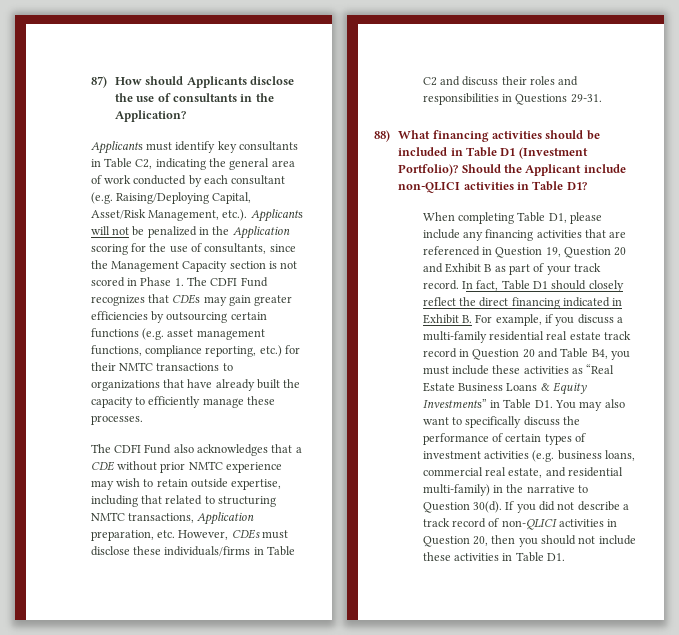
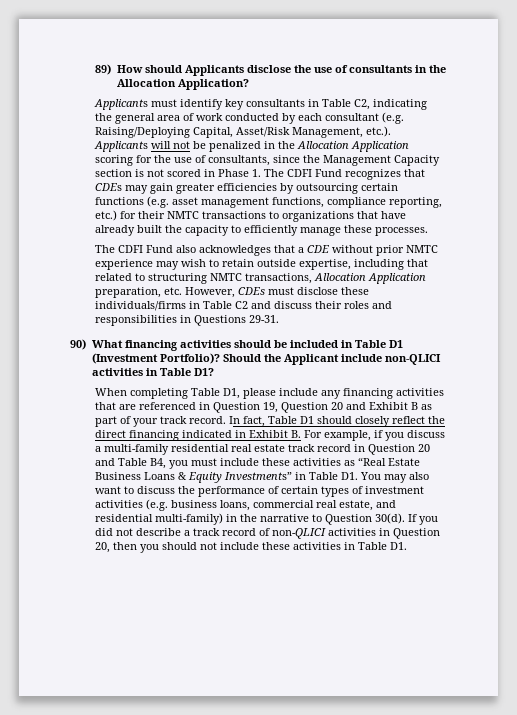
- 87) How should Applicants disclose the use of consultants in the Application?
+ 89) How should Applicants disclose the use of consultants in the Allocation Application?
- Applicants must identify key consultants in Table C2, indicating the general area of work conducted by each consultant (e.g. Raising/Deploying Capital, Asset/Risk Management, etc.). Applicants will not be penalized in the Application scoring for the use of consultants, since the Management Capacity section is not scored in Phase 1. The CDFI Fund recognizes that CDEs may gain greater efficiencies by outsourcing certain functions (e.g. asset management functions, compliance reporting, etc.) for their NMTC transactions to organizations that have already built the capacity to efficiently manage these processes.
+ Applicants must identify key consultants in Table C2, indicating the general area of work conducted by each consultant (e.g. Raising/Deploying Capital, Asset/Risk Management, etc.). Applicants will not be penalized in the Allocation Application scoring for the use of consultants, since the Management Capacity section is not scored in Phase 1. The CDFI Fund recognizes that CDEs may gain greater efficiencies by outsourcing certain functions (e.g. asset management functions, compliance reporting, etc.) for their NMTC transactions to organizations that have already built the capacity to efficiently manage these processes.
- The CDFI Fund also acknowledges that a CDE without prior NMTC experience may wish to retain outside expertise, including that related to structuring NMTC transactions, Application preparation, etc. However, CDEs must disclose these individuals/firms in Table C2 and discuss their roles and responsibilities in Questions 29-31.
+ The CDFI Fund also acknowledges that a CDE without prior NMTC experience may wish to retain outside expertise, including that related to structuring NMTC transactions, Allocation Application preparation, etc. However, CDEs must disclose these individuals/firms in Table C2 and discuss their roles and responsibilities in Questions 29-31.
- 88) What financing activities should be included in Table D1 (Investment Portfolio)?
+ 90) What financing activities should be included in Table D1 (Investment Portfolio)?
- In fact, Table D1 should closely reflect the direct financing indicated in Exhibit B. For example, if you discuss a multi-family residential real estate track record in Question 20 and Table B4, you must include these activities as “Real Estate Business Loans & Equity Investments” in Table D1. You may also want to specifically discuss the performance of certain types of investment activities (e.g. business loans, commercial real estate, and residential multi-family) in the narrative to Question 30(d).
+ In fact, Table D1 should closely reflect the direct financing indicated in Exhibit B. For example, if you discuss a multi-family residential real estate track record in Question 20 and Table B4, you must include these activities as “Real Estate Business Loans & Equity Investments” in Table D1. You may also want to discuss the performance of certain types of investment activities (e.g. business loans, commercial real estate, and residential multi-family) in the narrative to Question 30(d).

